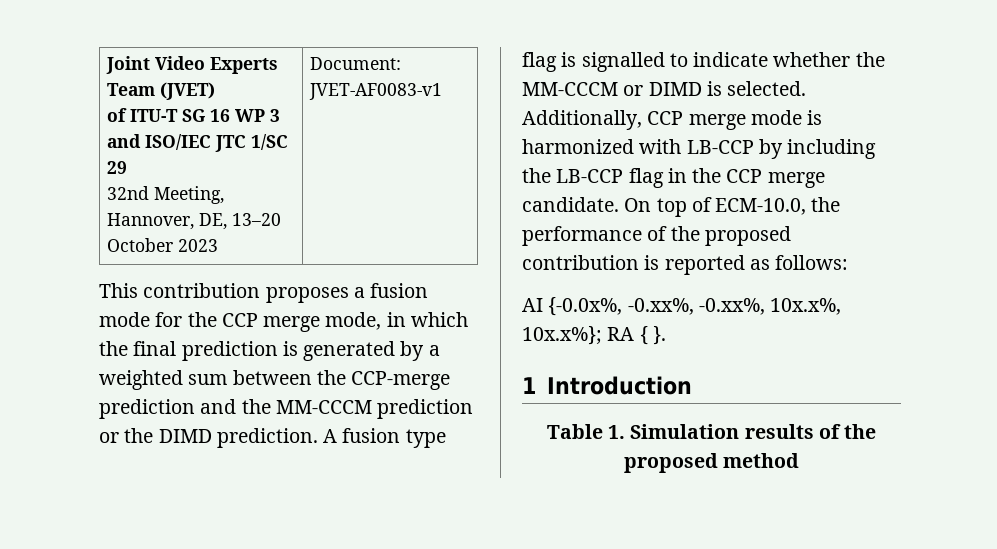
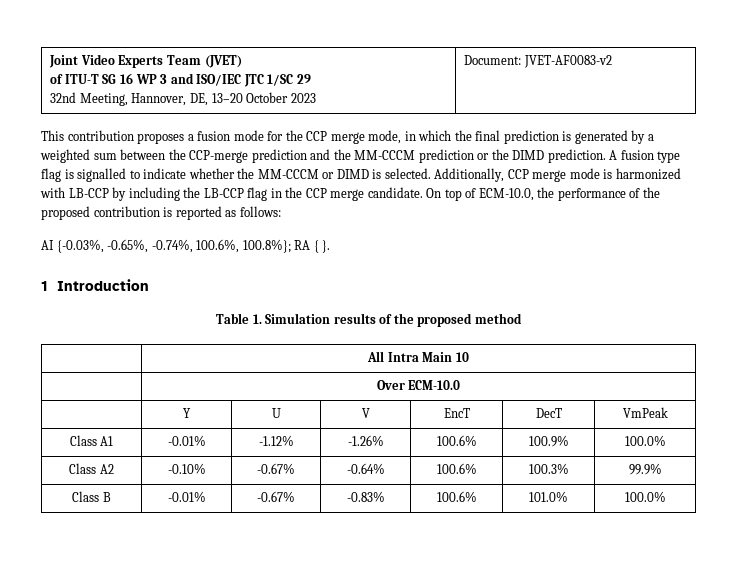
  Joint Video Experts Team (JVET)
  of ITU-T SG 16 WP 3 and ISO/IEC JTC 1/SC 29
- 32nd Meeting, Hannover, DE, 13–20 October 2023 | Document: JVET-AF0083-v1
+ 32nd Meeting, Hannover, DE, 13–20 October 2023 | Document: JVET-AF0083-v2
- AI {-0.0x%, -0.xx%, -0.xx%, 10x.x%, 10x.x%}; RA { }.
+ AI {-0.03%, -0.65%, -0.74%, 100.6%, 100.8%}; RA { }.
+ | All Intra Main 10
+ | Over ECM-10.0
+ | Y | U | V | EncT | DecT | VmPeak
+ Class A1 | -0.01% | -1.12% | -1.26% | 100.6% | 100.9% | 100.0%
+ Class A2 | -0.10% | -0.67% | -0.64% | 100.6% | 100.3% | 99.9%
+ Class B | -0.01% | -0.67% | -0.83% | 100.6% | 101.0% | 100.0%

